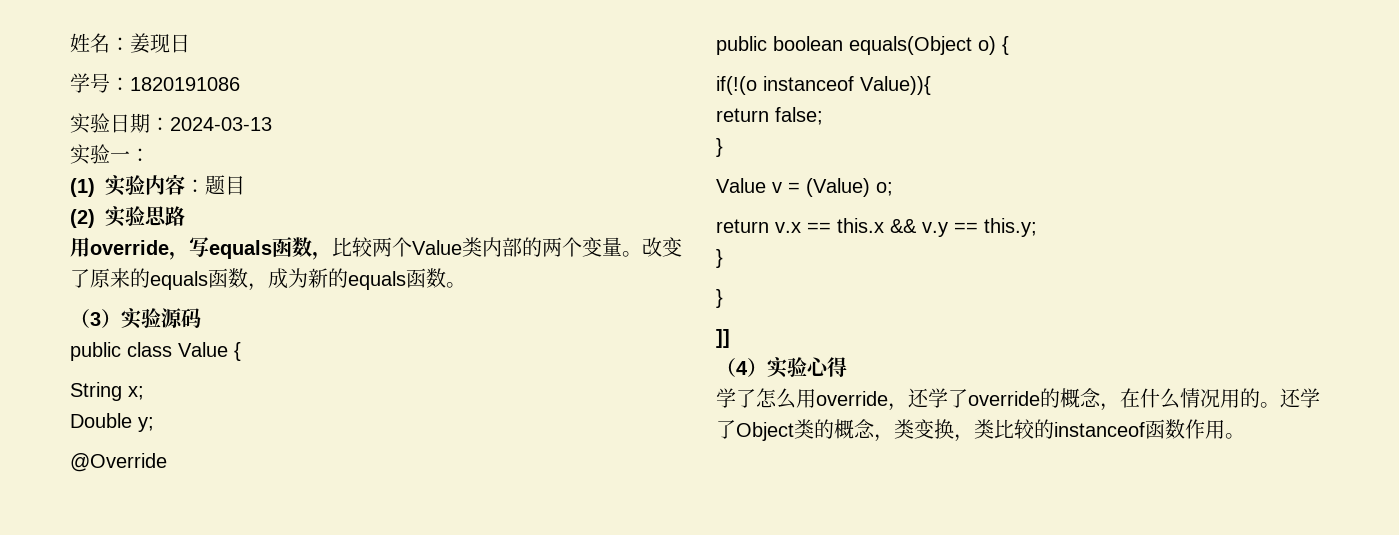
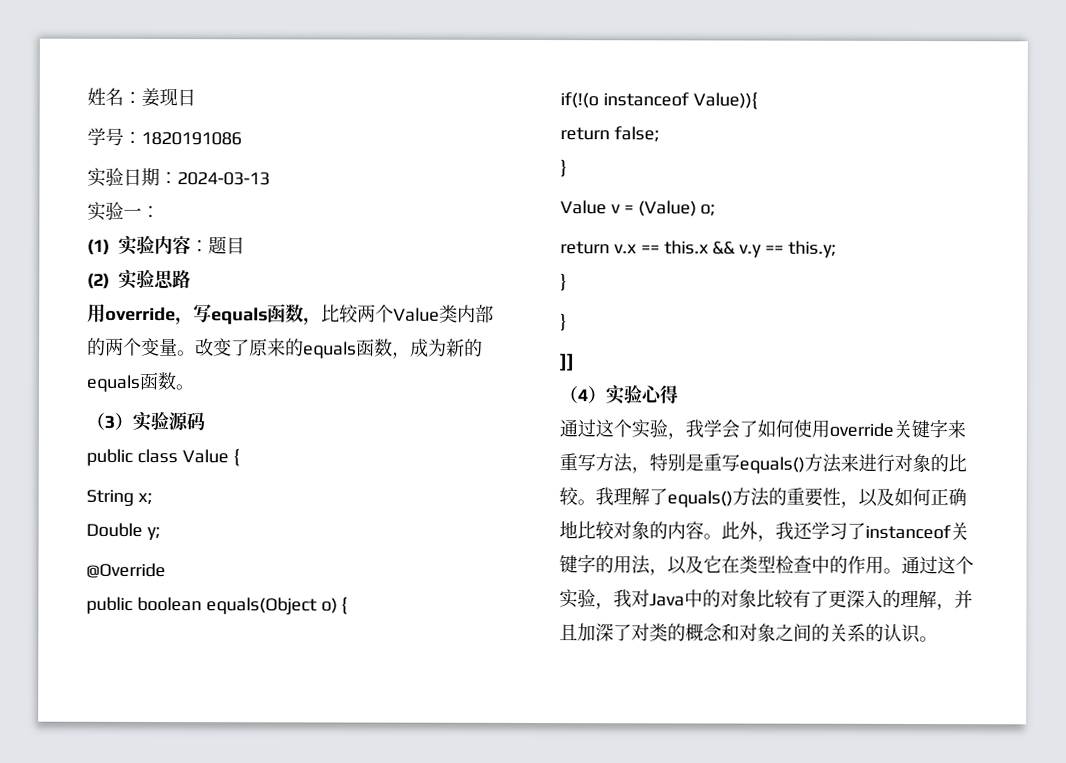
- 学了怎么用override，还学了override的概念，在什么情况用的。还学了Object类的概念，类变换，类比较的instanceof函数作用。
+ 通过这个实验，我学会了如何使用override关键字来重写方法，特别是重写equals()方法来进行对象的比较。我理解了equals()方法的重要性，以及如何正确地比较对象的内容。此外，我还学习了instanceof关键字的用法，以及它在类型检查中的作用。通过这个实验，我对Java中的对象比较有了更深入的理解，并且加深了对类的概念和对象之间的关系的认识。

